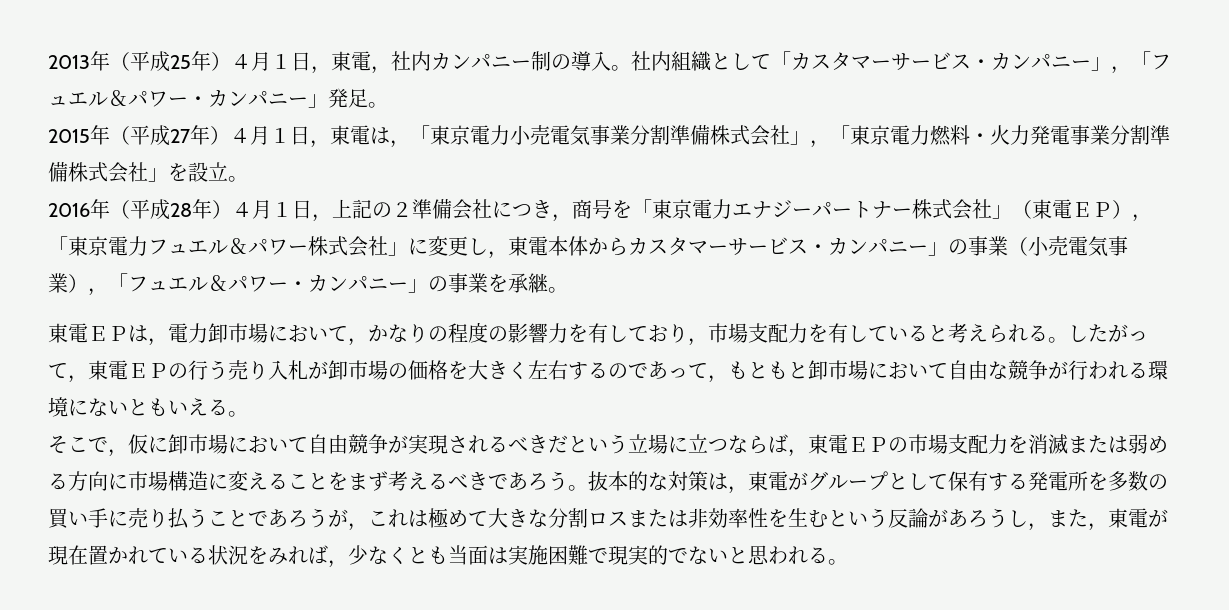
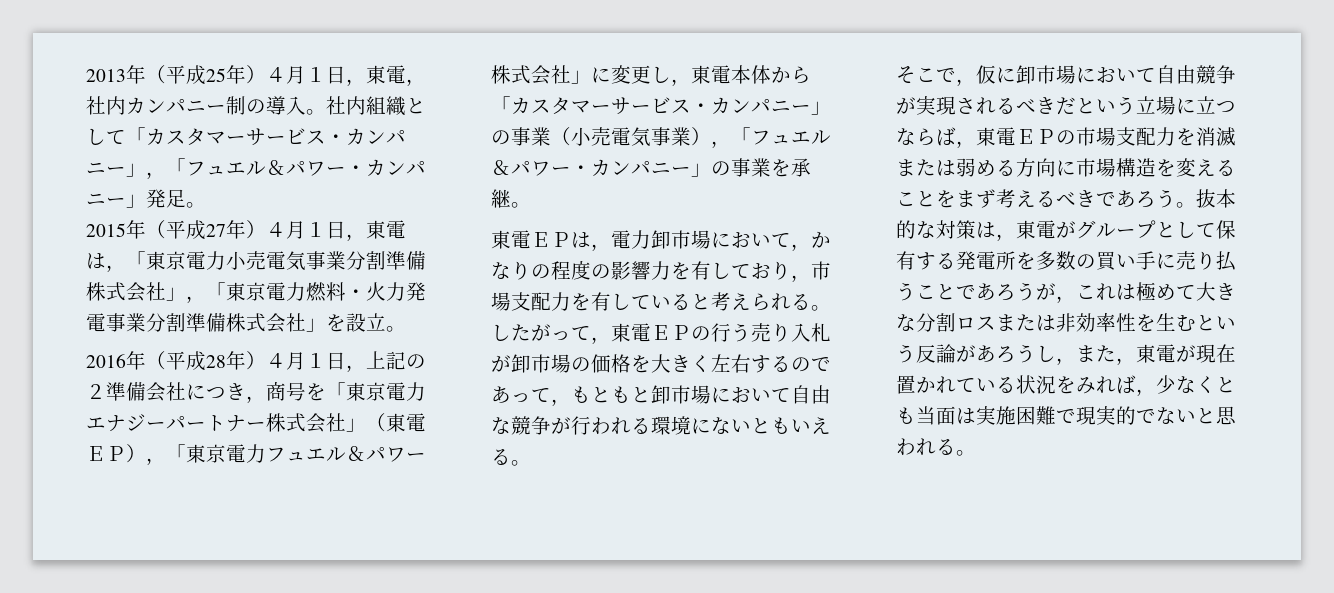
- 2016年（平成28年）４月１日，上記の２準備会社につき，商号を「東京電力エナジーパートナー株式会社」（東電ＥＰ），「東京電力フュエル＆パワー株式会社」に変更し，東電本体からカスタマーサービス・カンパニー」の事業（小売電気事業），「フュエル＆パワー・カンパニー」の事業を承継。
+ 2016年（平成28年）４月１日，上記の２準備会社につき，商号を「東京電力エナジーパートナー株式会社」（東電ＥＰ），「東京電力フュエル＆パワー株式会社」に変更し，東電本体から「カスタマーサービス・カンパニー」の事業（小売電気事業），「フュエル＆パワー・カンパニー」の事業を承継。
- そこで，仮に卸市場において自由競争が実現されるべきだという立場に立つならば，東電ＥＰの市場支配力を消滅または弱める方向に市場構造に変えることをまず考えるべきであろう。
+ そこで，仮に卸市場において自由競争が実現されるべきだという立場に立つならば，東電ＥＰの市場支配力を消滅または弱める方向に市場構造を変えることをまず考えるべきであろう。

